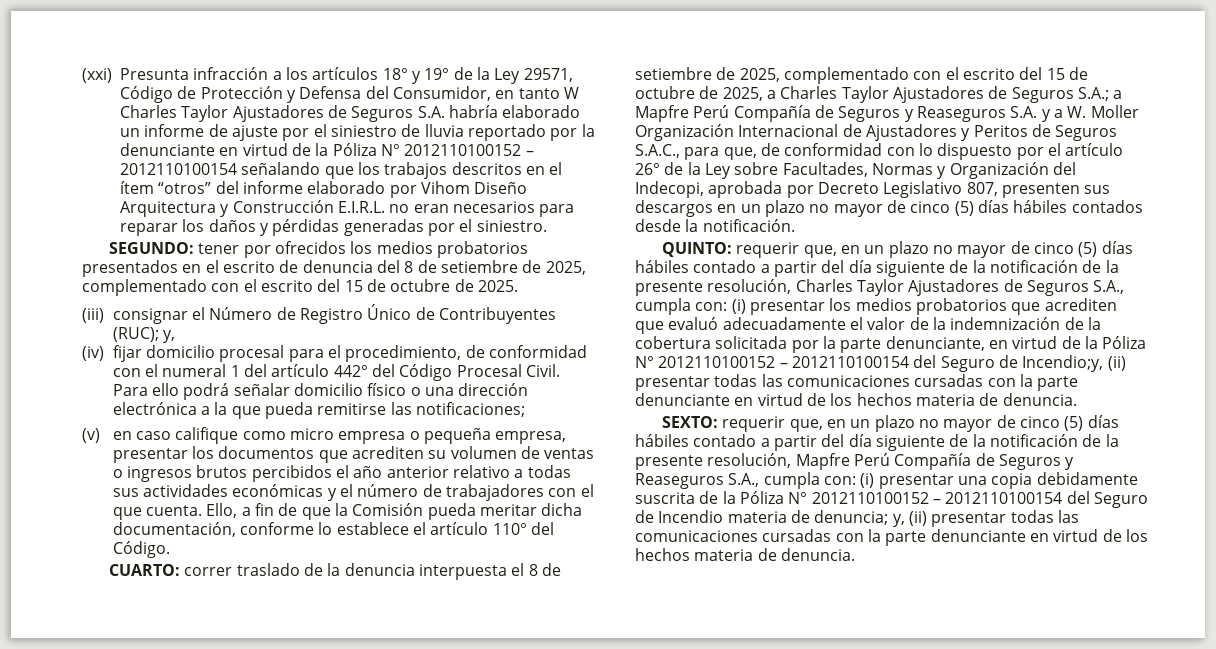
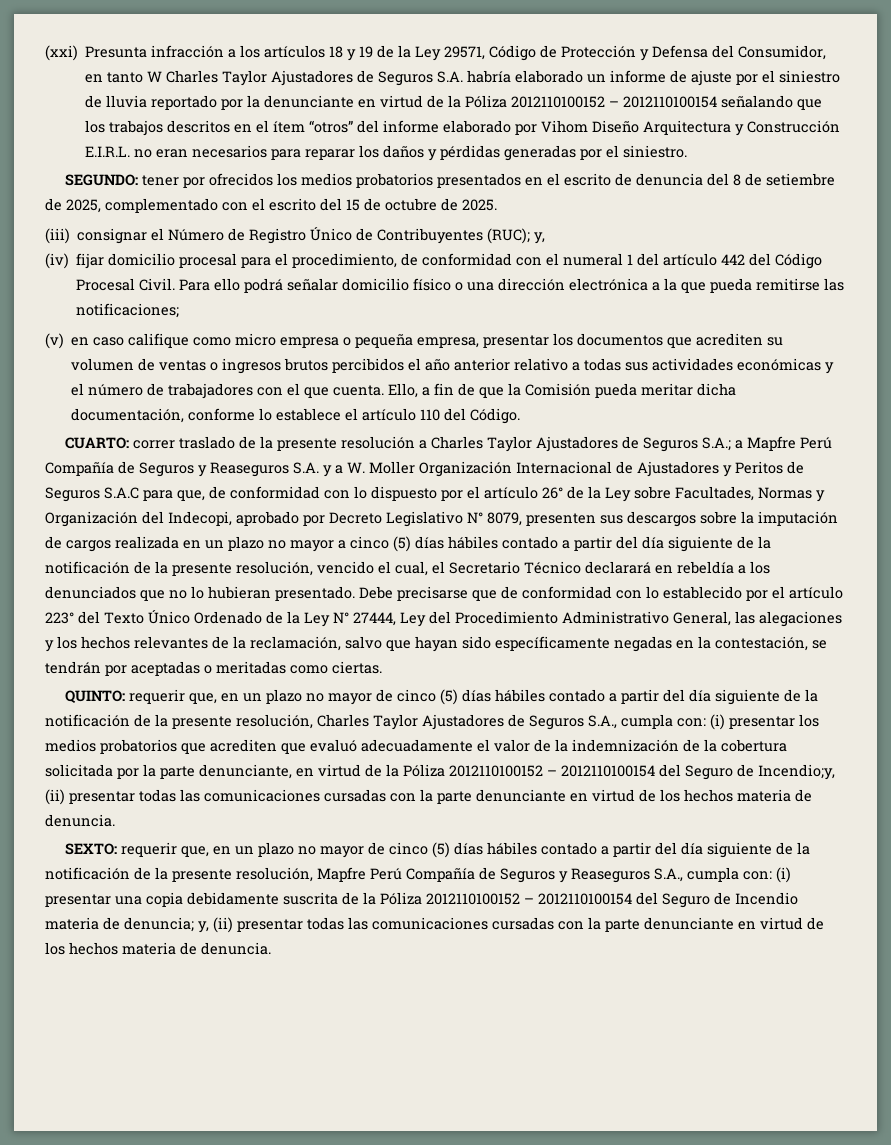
- (xxi) Presunta infracción a los artículos 18° y 19° de la Ley 29571, Código de Protección y Defensa del Consumidor, en tanto W Charles Taylor Ajustadores de Seguros S.A. habría elaborado un informe de ajuste por el siniestro de lluvia reportado por la denunciante en virtud de la Póliza N° 2012110100152 – 2012110100154 señalando que los trabajos descritos en el ítem “otros” del informe elaborado por Vihom Diseño Arquitectura y Construcción E.I.R.L. no eran necesarios para reparar los daños y pérdidas generadas por el siniestro.
+ (xxi) Presunta infracción a los artículos 18 y 19 de la Ley 29571, Código de Protección y Defensa del Consumidor, en tanto W Charles Taylor Ajustadores de Seguros S.A. habría elaborado un informe de ajuste por el siniestro de lluvia reportado por la denunciante en virtud de la Póliza 2012110100152 – 2012110100154 señalando que los trabajos descritos en el ítem “otros” del informe elaborado por Vihom Diseño Arquitectura y Construcción E.I.R.L. no eran necesarios para reparar los daños y pérdidas generadas por el siniestro.
- (iv) fijar domicilio procesal para el procedimiento, de conformidad con el numeral 1 del artículo 442° del Código Procesal Civil.
+ (iv) fijar domicilio procesal para el procedimiento, de conformidad con el numeral 1 del artículo 442 del Código Procesal Civil.
- Ello, a fin de que la Comisión pueda meritar dicha documentación, conforme lo establece el artículo 110° del Código.
+ Ello, a fin de que la Comisión pueda meritar dicha documentación, conforme lo establece el artículo 110 del Código.
- CUARTO: correr traslado de la denuncia interpuesta el 8 de setiembre de 2025, complementado con el escrito del 15 de octubre de 2025, a Charles Taylor Ajustadores de Seguros S.A.; a Mapfre Perú Compañía de Seguros y Reaseguros S.A. y a W. Moller Organización Internacional de Ajustadores y Peritos de Seguros S.A.C., para que, de conformidad con lo dispuesto por el artículo 26° de la Ley sobre Facultades, Normas y Organización del Indecopi, aprobada por Decreto Legislativo 807, presenten sus descargos en un plazo no mayor de cinco (5) días hábiles contados desde la notificación.
+ CUARTO: correr traslado de la presente resolución a Charles Taylor Ajustadores de Seguros S.A.; a Mapfre Perú Compañía de Seguros y Reaseguros S.A. y a W. Moller Organización Internacional de Ajustadores y Peritos de Seguros S.A.C para que, de conformidad con lo dispuesto por el artículo 26° de la Ley sobre Facultades, Normas y Organización del Indecopi, aprobado por Decreto Legislativo N° 8079, presenten sus descargos sobre la imputación de cargos realizada en un plazo no mayor a cinco (5) días hábiles contado a partir del día siguiente de la notificación de la presente resolución, vencido el cual, el Secretario Técnico declarará en rebeldía a los denunciados que no lo hubieran presentado. Debe precisarse que de conformidad con lo establecido por el artículo 223° del Texto Único Ordenado de la Ley N° 27444, Ley del Procedimiento Administrativo General, las alegaciones y los hechos relevantes de la reclamación, salvo que hayan sido específicamente negadas en la contestación, se tendrán por aceptadas o meritadas como ciertas.
- (i) presentar los medios probatorios que acrediten que evaluó adecuadamente el valor de la indemnización de la cobertura solicitada por la parte denunciante, en virtud de la Póliza N° 2012110100152 – 2012110100154 del Seguro de Incendio;y, (ii) presentar todas las comunicaciones cursadas con la parte denunciante en virtud de los hechos materia de denuncia.
+ (i) presentar los medios probatorios que acrediten que evaluó adecuadamente el valor de la indemnización de la cobertura solicitada por la parte denunciante, en virtud de la Póliza 2012110100152 – 2012110100154 del Seguro de Incendio;y, (ii) presentar todas las comunicaciones cursadas con la parte denunciante en virtud de los hechos materia de denuncia.
- (i) presentar una copia debidamente suscrita de la Póliza N° 2012110100152 – 2012110100154 del Seguro de Incendio materia de denuncia;
+ (i) presentar una copia debidamente suscrita de la Póliza 2012110100152 – 2012110100154 del Seguro de Incendio materia de denuncia;

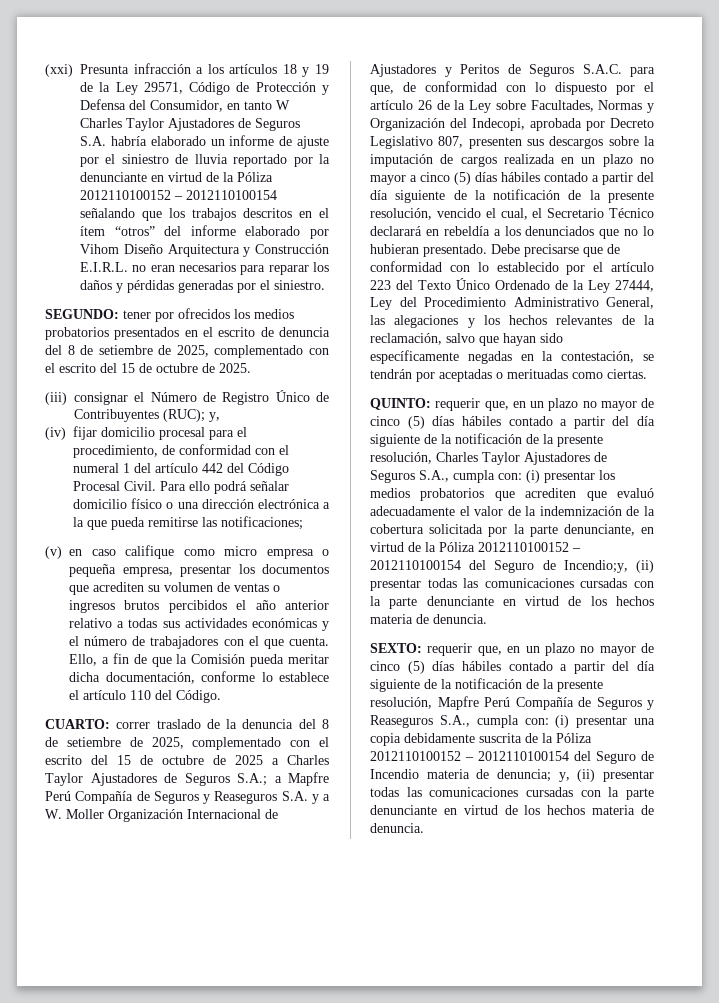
- correr traslado de la presente resolución a Charles Taylor Ajustadores de Seguros S.A.;
+ correr traslado de la denuncia del 8 de setiembre de 2025, complementado con el escrito del 15 de octubre de 2025 a Charles Taylor Ajustadores de Seguros S.A.;
- a Mapfre Perú Compañía de Seguros y Reaseguros S.A. y a W. Moller Organización Internacional de Ajustadores y Peritos de Seguros S.A.C para que, de conformidad con lo dispuesto por el artículo 26° de la Ley sobre Facultades, Normas y Organización del Indecopi, aprobado por Decreto Legislativo N° 8079, presenten sus descargos sobre la imputación de cargos realizada en un plazo no mayor a cinco (5) días hábiles contado a partir del día siguiente de la notificación de la presente resolución, vencido el cual, el Secretario Técnico declarará en rebeldía a los denunciados que no lo hubieran presentado.
+ a Mapfre Perú Compañía de Seguros y Reaseguros S.A. y a W. Moller Organización Internacional de Ajustadores y Peritos de Seguros S.A.C. para que, de conformidad con lo dispuesto por el artículo 26 de la Ley sobre Facultades, Normas y Organización del Indecopi, aprobada por Decreto Legislativo 807, presenten sus descargos sobre la imputación de cargos realizada en un plazo no mayor a cinco (5) días hábiles contado a partir del día siguiente de la notificación de la presente resolución, vencido el cual, el Secretario Técnico declarará en rebeldía a los denunciados que no lo hubieran presentado.
- Debe precisarse que de conformidad con lo establecido por el artículo 223° del Texto Único Ordenado de la Ley N° 27444, Ley del Procedimiento Administrativo General, las alegaciones y los hechos relevantes de la reclamación, salvo que hayan sido específicamente negadas en la contestación, se tendrán por aceptadas o meritadas como ciertas.
+ Debe precisarse que de conformidad con lo establecido por el artículo 223 del Texto Único Ordenado de la Ley 27444, Ley del Procedimiento Administrativo General, las alegaciones y los hechos relevantes de la reclamación, salvo que hayan sido específicamente negadas en la contestación, se tendrán por aceptadas o merituadas como ciertas.

